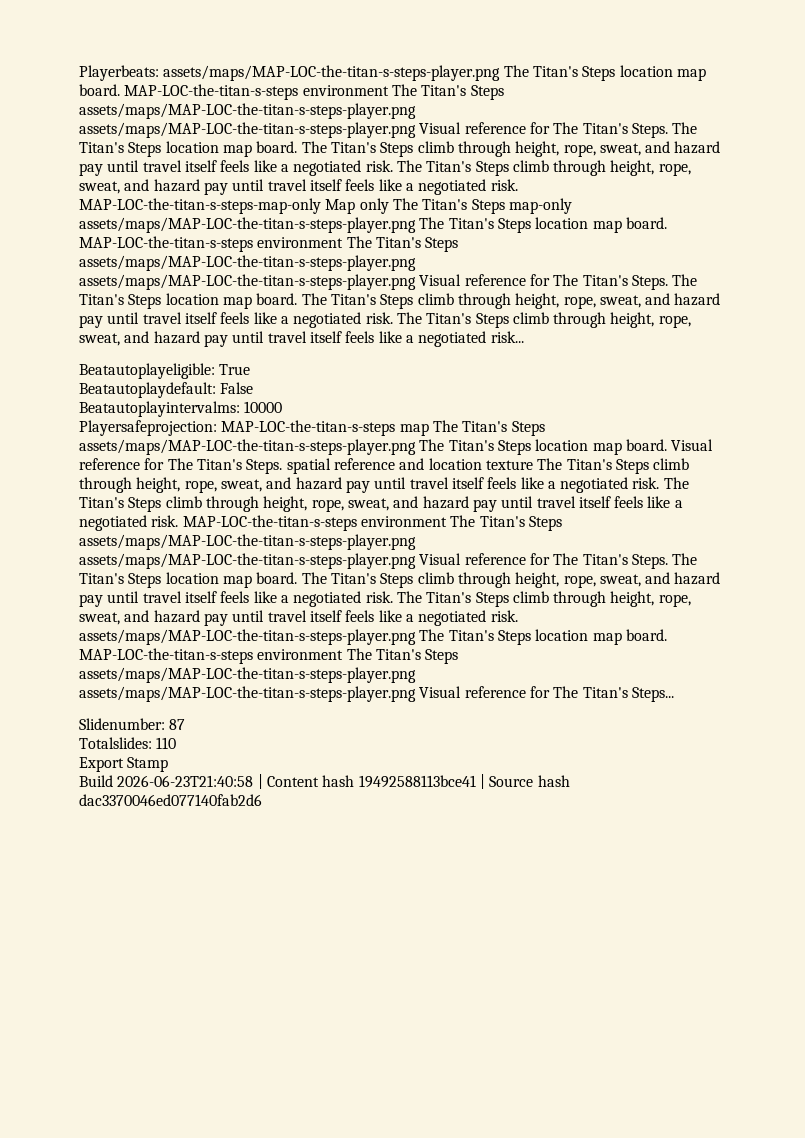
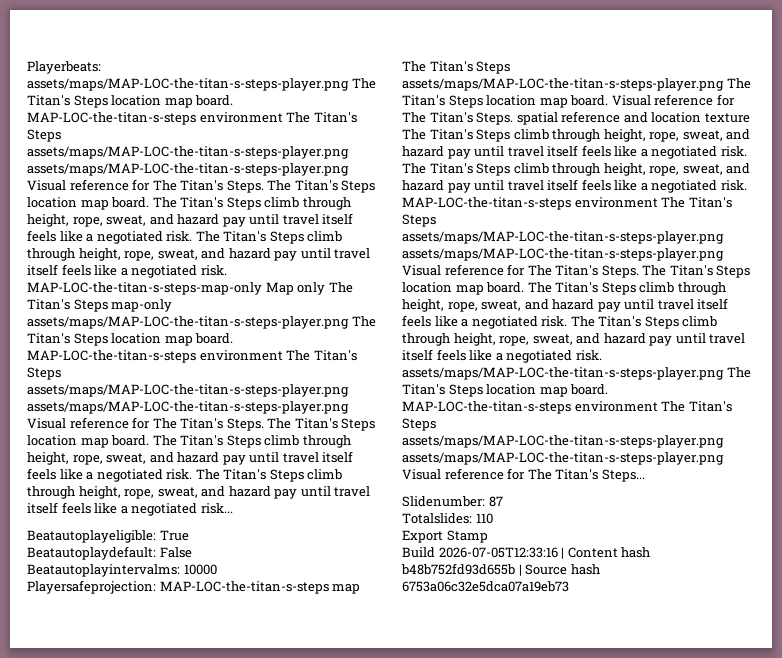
- Build 2026-06-23T21:40:58 | Content hash 19492588113bce41 | Source hash dac3370046ed077140fab2d6
+ Build 2026-07-05T12:33:16 | Content hash b48b752fd93d655b | Source hash 6753a06c32e5dca07a19eb73

